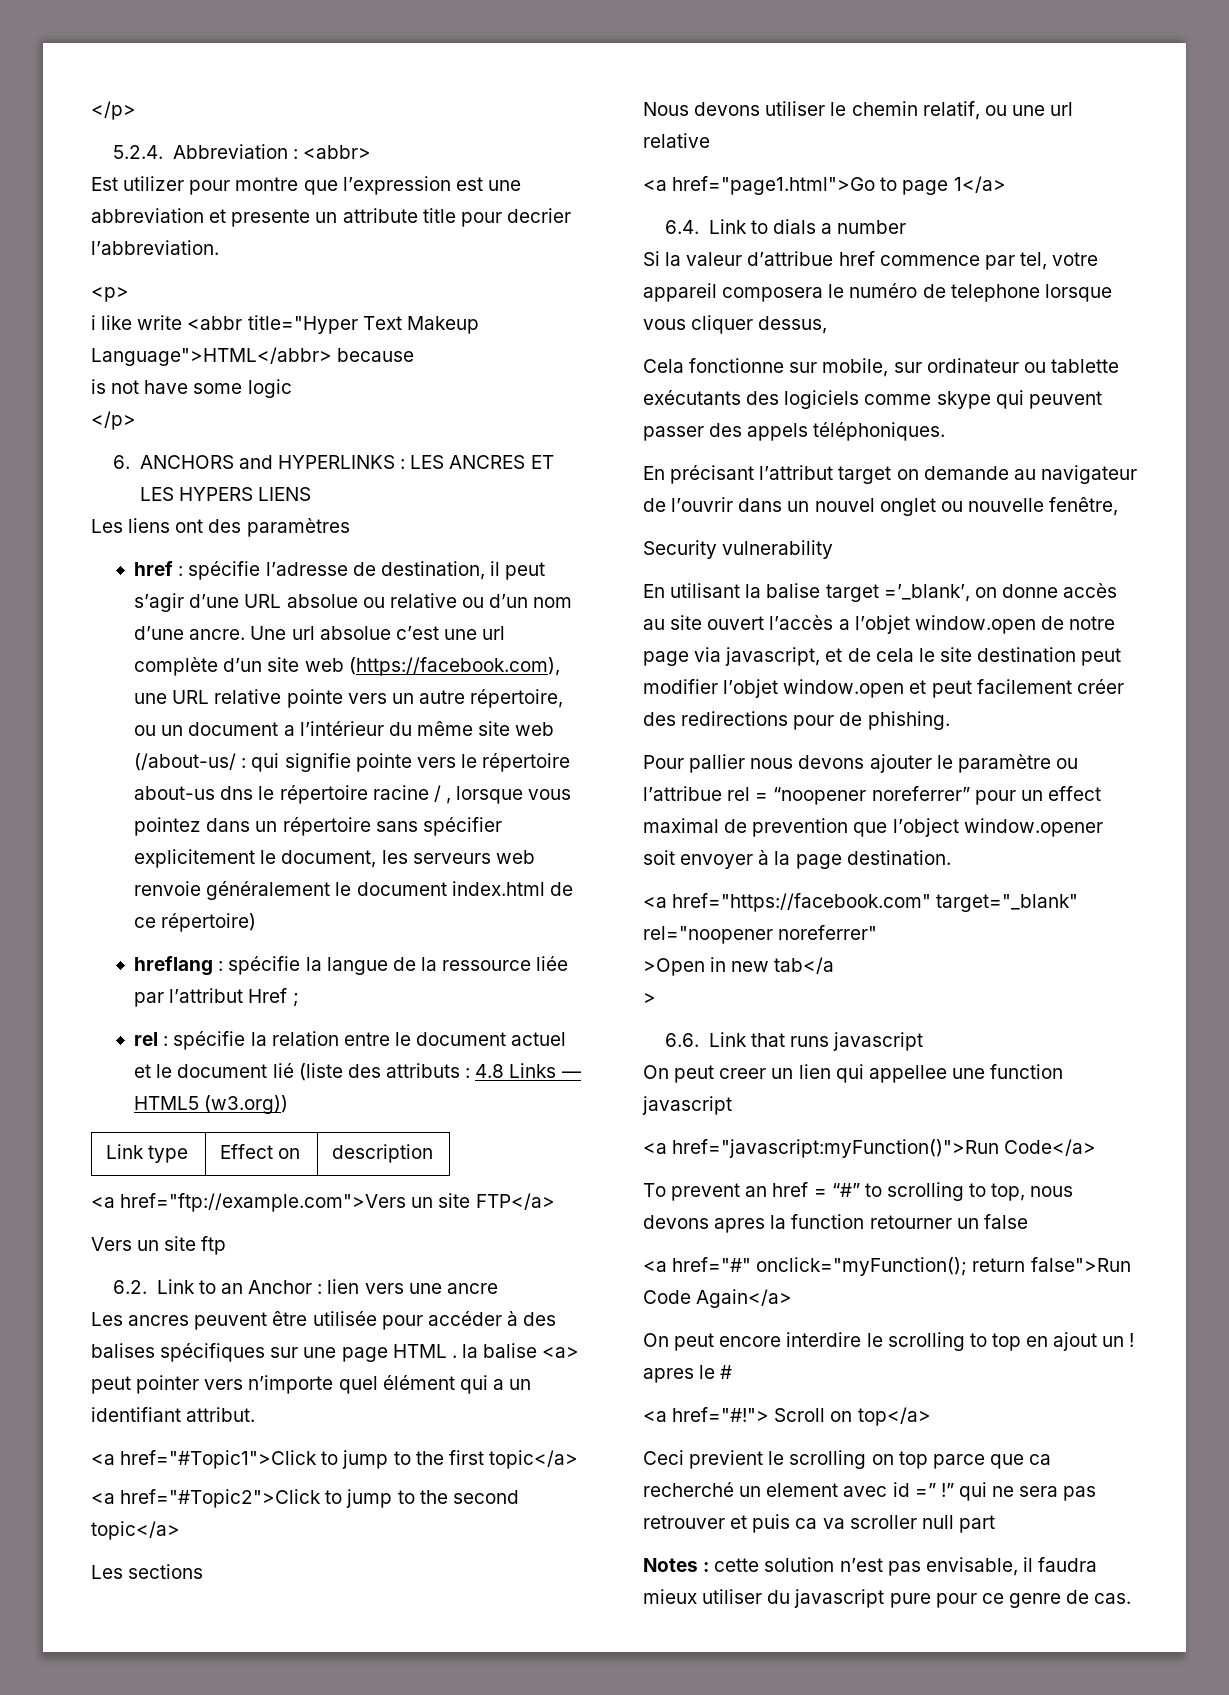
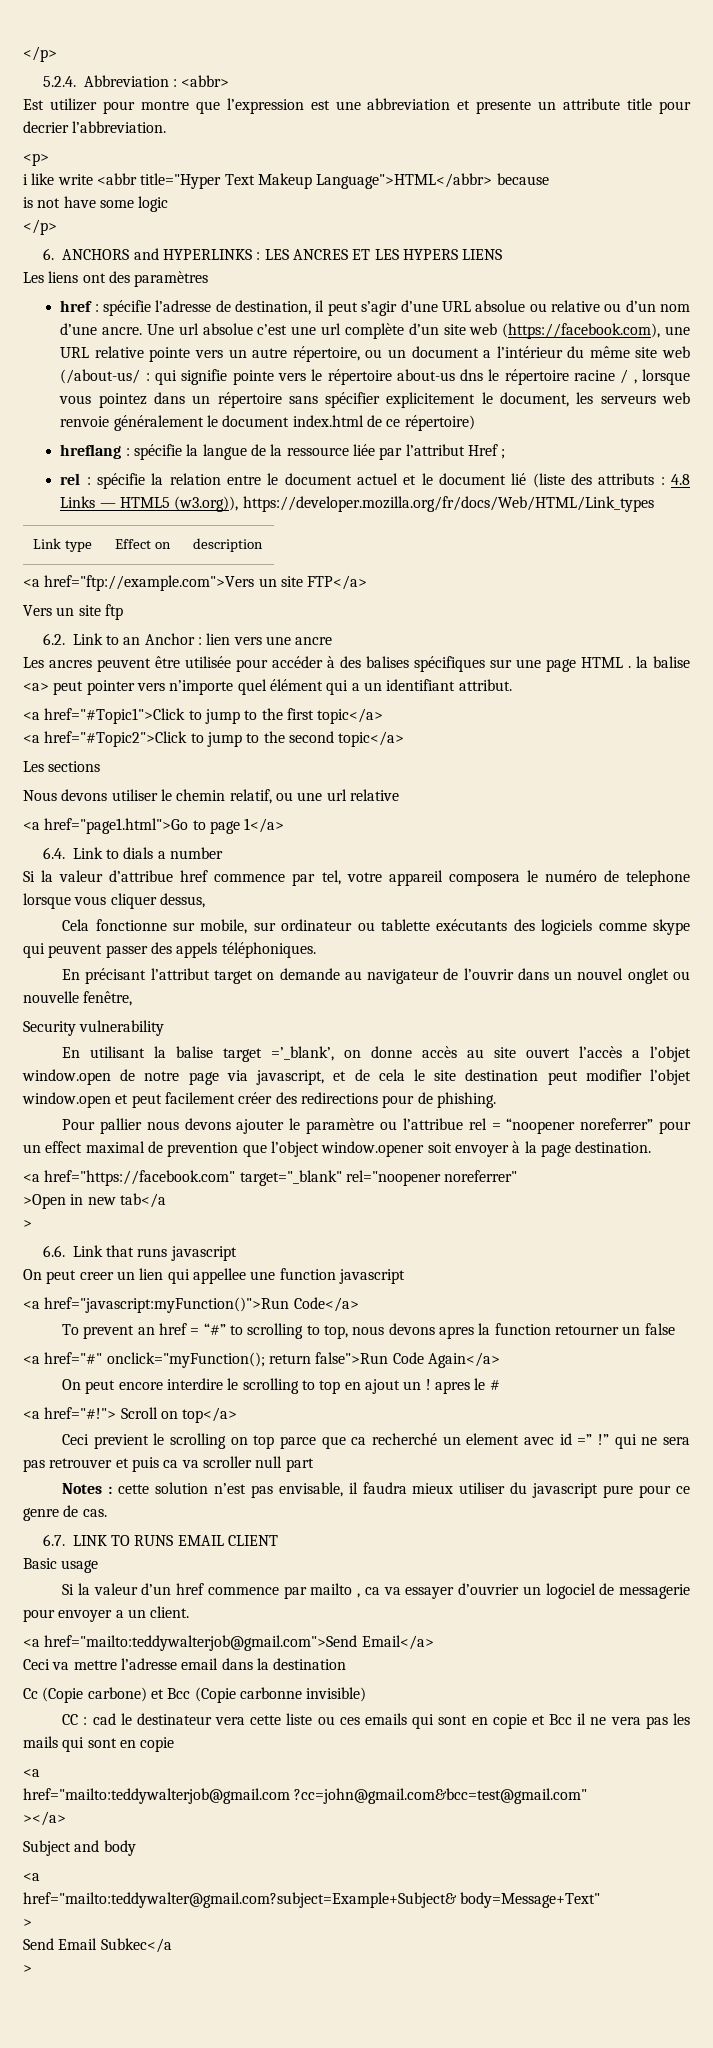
- rel : spécifie la relation entre le document actuel et le document lié (liste des attributs : 4.8 Links — HTML5 (w3.org))
+ rel : spécifie la relation entre le document actuel et le document lié (liste des attributs : 4.8 Links — HTML5 (w3.org)), https://developer.mozilla.org/fr/docs/Web/HTML/Link_types
+ 6.7. LINK TO RUNS EMAIL CLIENT
+ Basic usage
+ Si la valeur d’un href commence par mailto , ca va essayer d’ouvrier un logociel de messagerie pour envoyer a un client.
+ <a href="mailto:teddywalterjob@gmail.com">Send Email</a>
+ Ceci va mettre l’adresse email dans la destination
+ Cc (Copie carbone) et Bcc (Copie carbonne invisible)
+ CC : cad le destinateur vera cette liste ou ces emails qui sont en copie et Bcc il ne vera pas les mails qui sont en copie
+ <a
+ href="mailto:teddywalterjob@gmail.com ?cc=john@gmail.com&bcc=test@gmail.com"
+ ></a>
+ Subject and body
+ <a
+ href="mailto:teddywalter@gmail.com?subject=Example+Subject& body=Message+Text"
+ >
+ Send Email Subkec</a
+ >

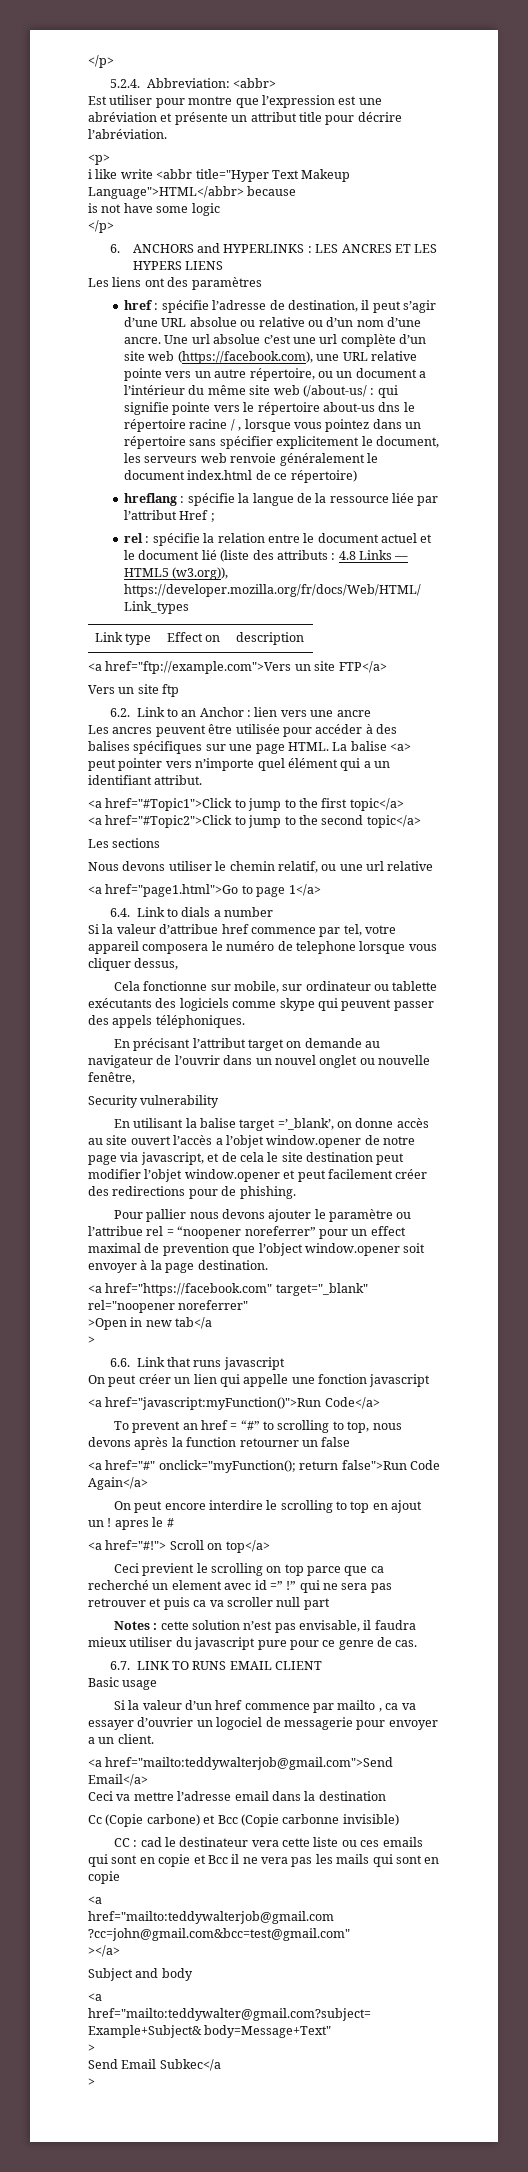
- 5.2.4. Abbreviation : <abbr>
+ 5.2.4. Abbreviation: <abbr>
- Est utilizer pour montre que l’expression est une abbreviation et presente un attribute title pour decrier l’abbreviation.
+ Est utiliser pour montre que l’expression est une abréviation et présente un attribut title pour décrire l’abréviation.
- Les ancres peuvent être utilisée pour accéder à des balises spécifiques sur une page HTML . la balise <a> peut pointer vers n’importe quel élément qui a un identifiant attribut.
+ Les ancres peuvent être utilisée pour accéder à des balises spécifiques sur une page HTML. La balise <a> peut pointer vers n’importe quel élément qui a un identifiant attribut.
- En utilisant la balise target =’_blank’, on donne accès au site ouvert l’accès a l’objet window.open de notre page via javascript, et de cela le site destination peut modifier l’objet window.open et peut facilement créer des redirections pour de phishing.
+ En utilisant la balise target =’_blank’, on donne accès au site ouvert l’accès a l’objet window.opener de notre page via javascript, et de cela le site destination peut modifier l’objet window.opener et peut facilement créer des redirections pour de phishing.
- On peut creer un lien qui appellee une function javascript
+ On peut créer un lien qui appelle une fonction javascript
- To prevent an href = “#” to scrolling to top, nous devons apres la function retourner un false
+ To prevent an href = “#” to scrolling to top, nous devons après la function retourner un false

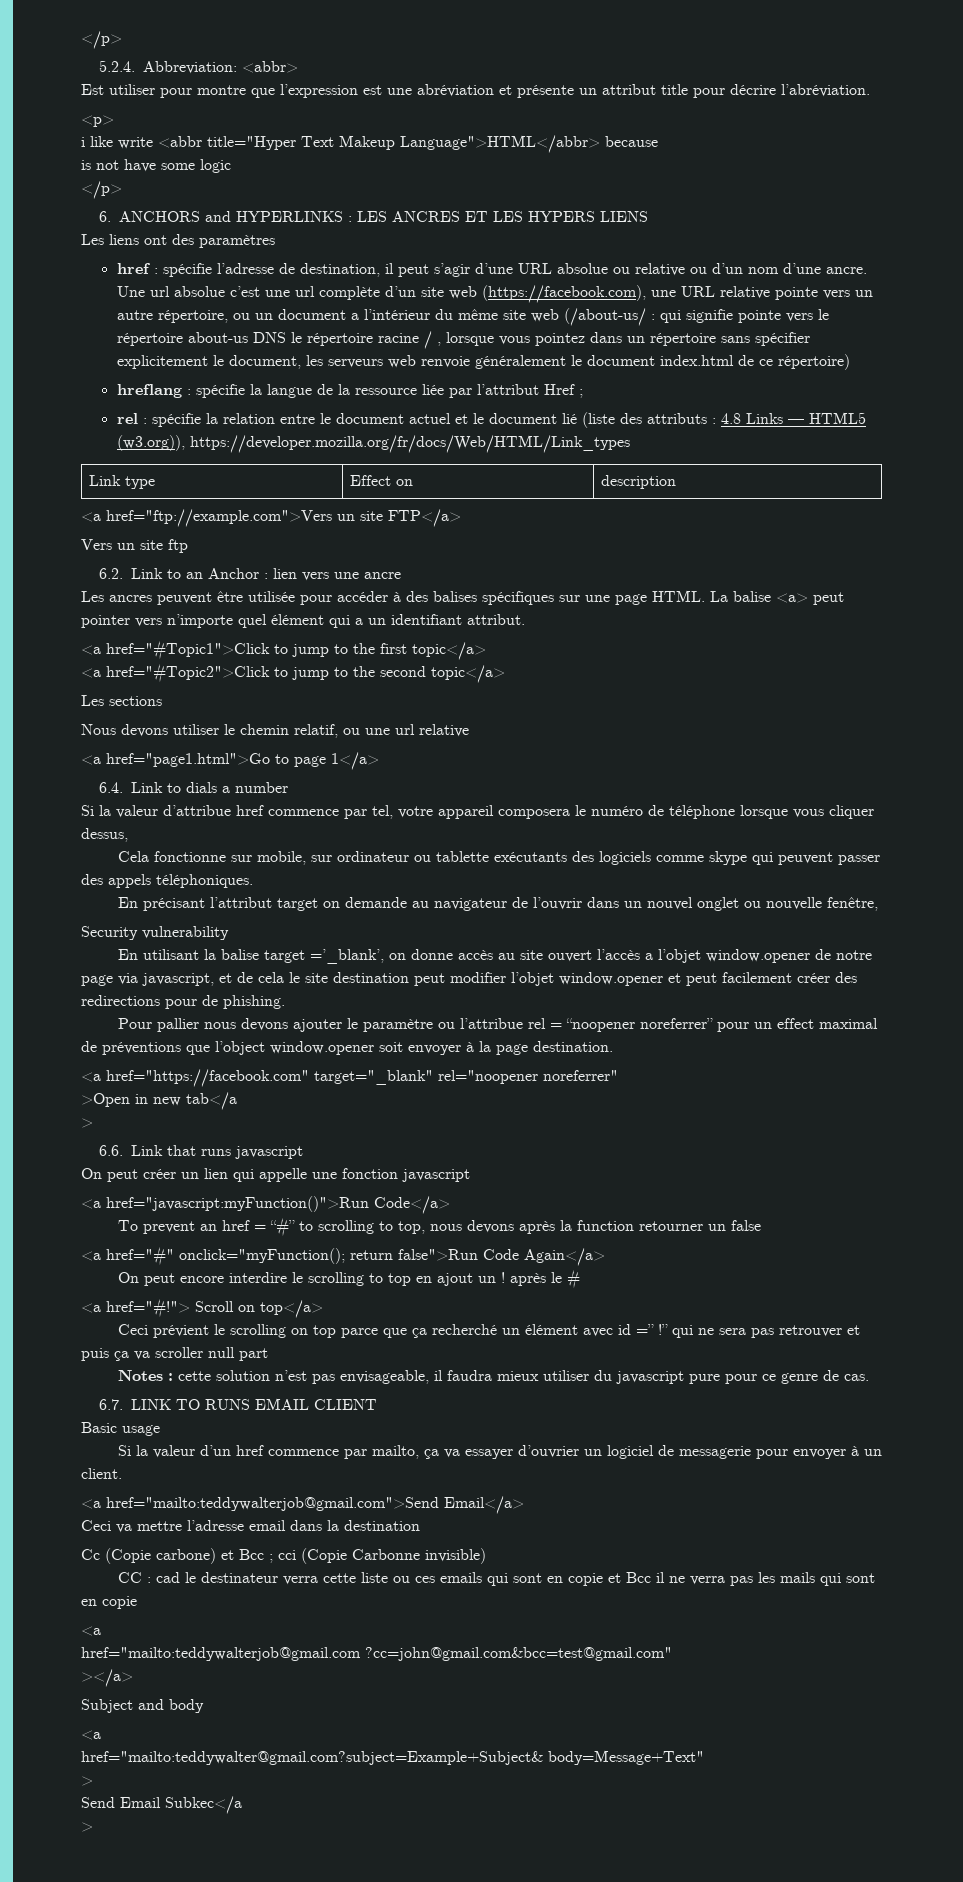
- qui signifie pointe vers le répertoire about-us dns le répertoire racine / , lorsque vous pointez dans un répertoire sans spécifier explicitement le document, les serveurs web renvoie généralement le document index.html de ce répertoire)
+ qui signifie pointe vers le répertoire about-us DNS le répertoire racine / , lorsque vous pointez dans un répertoire sans spécifier explicitement le document, les serveurs web renvoie généralement le document index.html de ce répertoire)
- Si la valeur d’attribue href commence par tel, votre appareil composera le numéro de telephone lorsque vous cliquer dessus,
+ Si la valeur d’attribue href commence par tel, votre appareil composera le numéro de téléphone lorsque vous cliquer dessus,
- Pour pallier nous devons ajouter le paramètre ou l’attribue rel = “noopener noreferrer” pour un effect maximal de prevention que l’object window.opener soit envoyer à la page destination.
+ Pour pallier nous devons ajouter le paramètre ou l’attribue rel = “noopener noreferrer” pour un effect maximal de préventions que l’object window.opener soit envoyer à la page destination.
- On peut encore interdire le scrolling to top en ajout un ! apres le #
+ On peut encore interdire le scrolling to top en ajout un ! après le #
- Ceci previent le scrolling on top parce que ca recherché un element avec id =” !” qui ne sera pas retrouver et puis ca va scroller null part
+ Ceci prévient le scrolling on top parce que ça recherché un élément avec id =” !” qui ne sera pas retrouver et puis ça va scroller null part
- Notes : cette solution n’est pas envisable, il faudra mieux utiliser du javascript pure pour ce genre de cas.
+ Notes : cette solution n’est pas envisageable, il faudra mieux utiliser du javascript pure pour ce genre de cas.
- Si la valeur d’un href commence par mailto , ca va essayer d’ouvrier un logociel de messagerie pour envoyer a un client.
+ Si la valeur d’un href commence par mailto, ça va essayer d’ouvrier un logiciel de messagerie pour envoyer à un client.
- Cc (Copie carbone) et Bcc (Copie carbonne invisible)
+ Cc (Copie carbone) et Bcc ; cci (Copie Carbonne invisible)
- CC : cad le destinateur vera cette liste ou ces emails qui sont en copie et Bcc il ne vera pas les mails qui sont en copie
+ CC : cad le destinateur verra cette liste ou ces emails qui sont en copie et Bcc il ne verra pas les mails qui sont en copie

